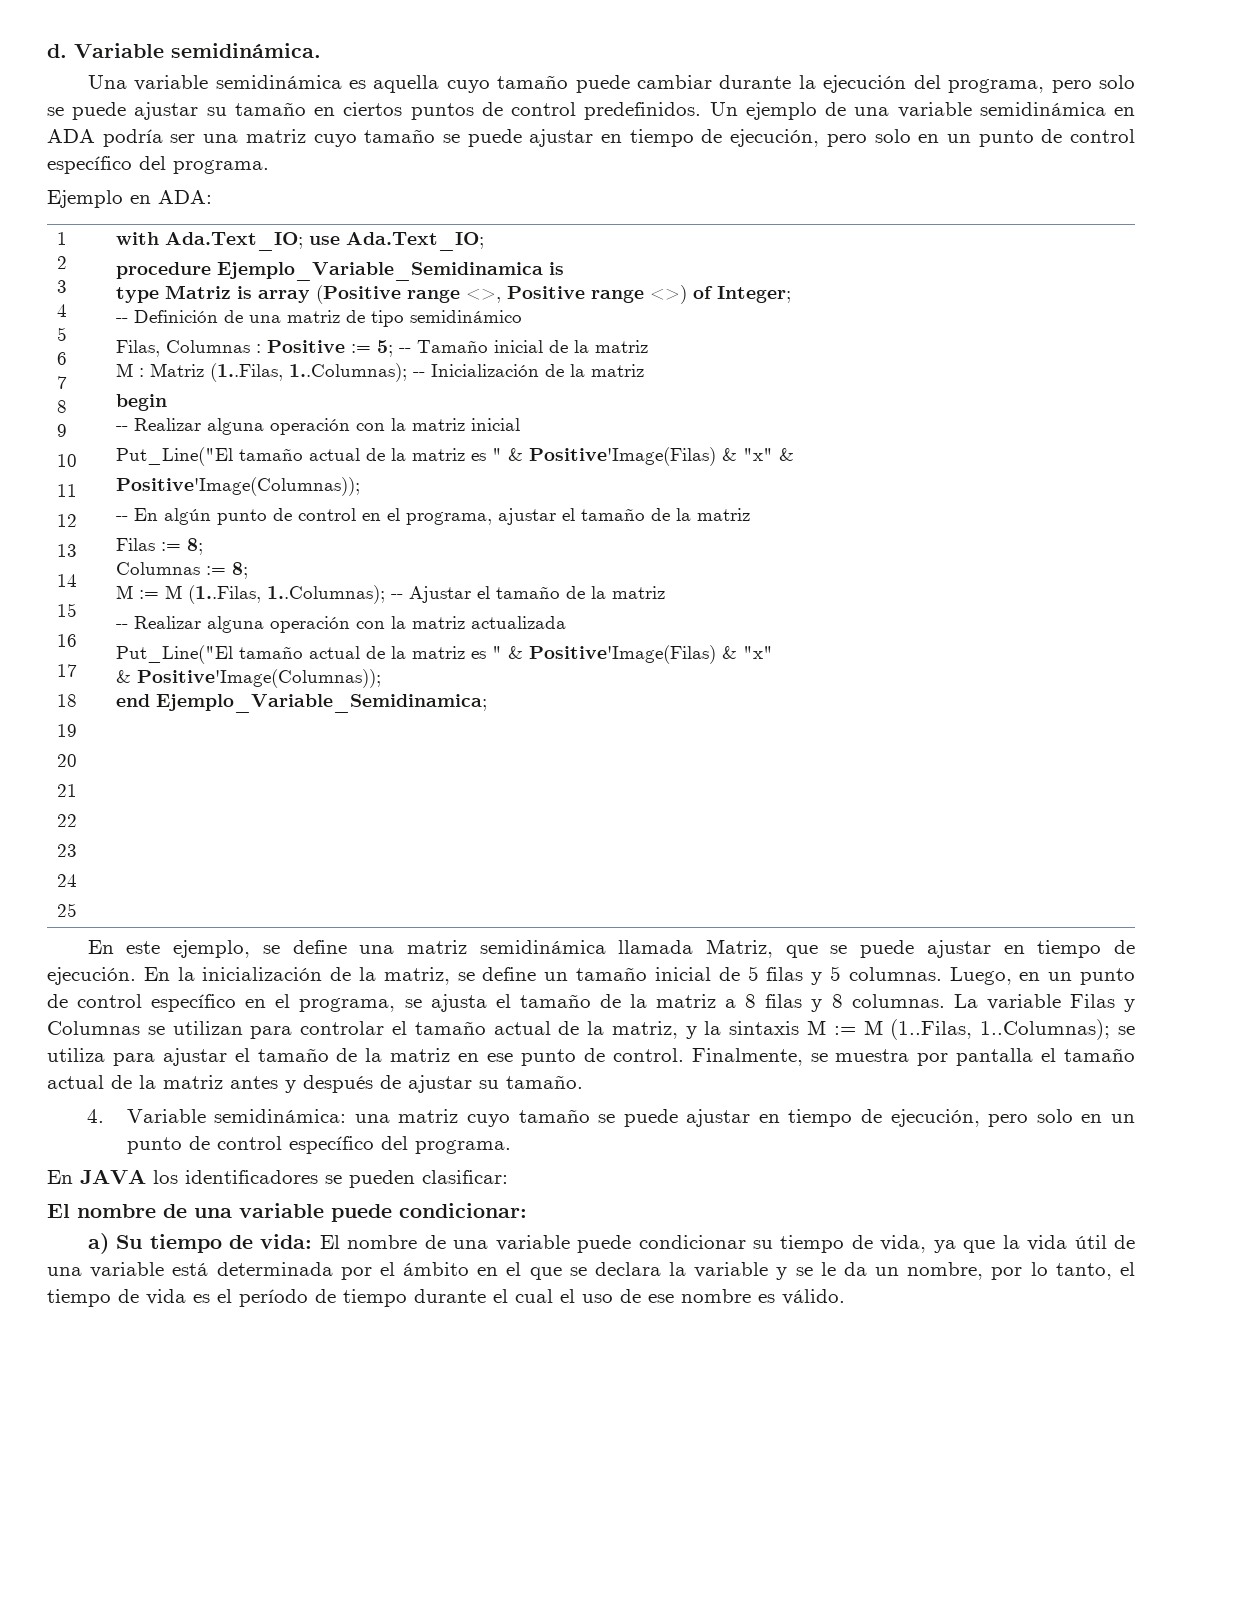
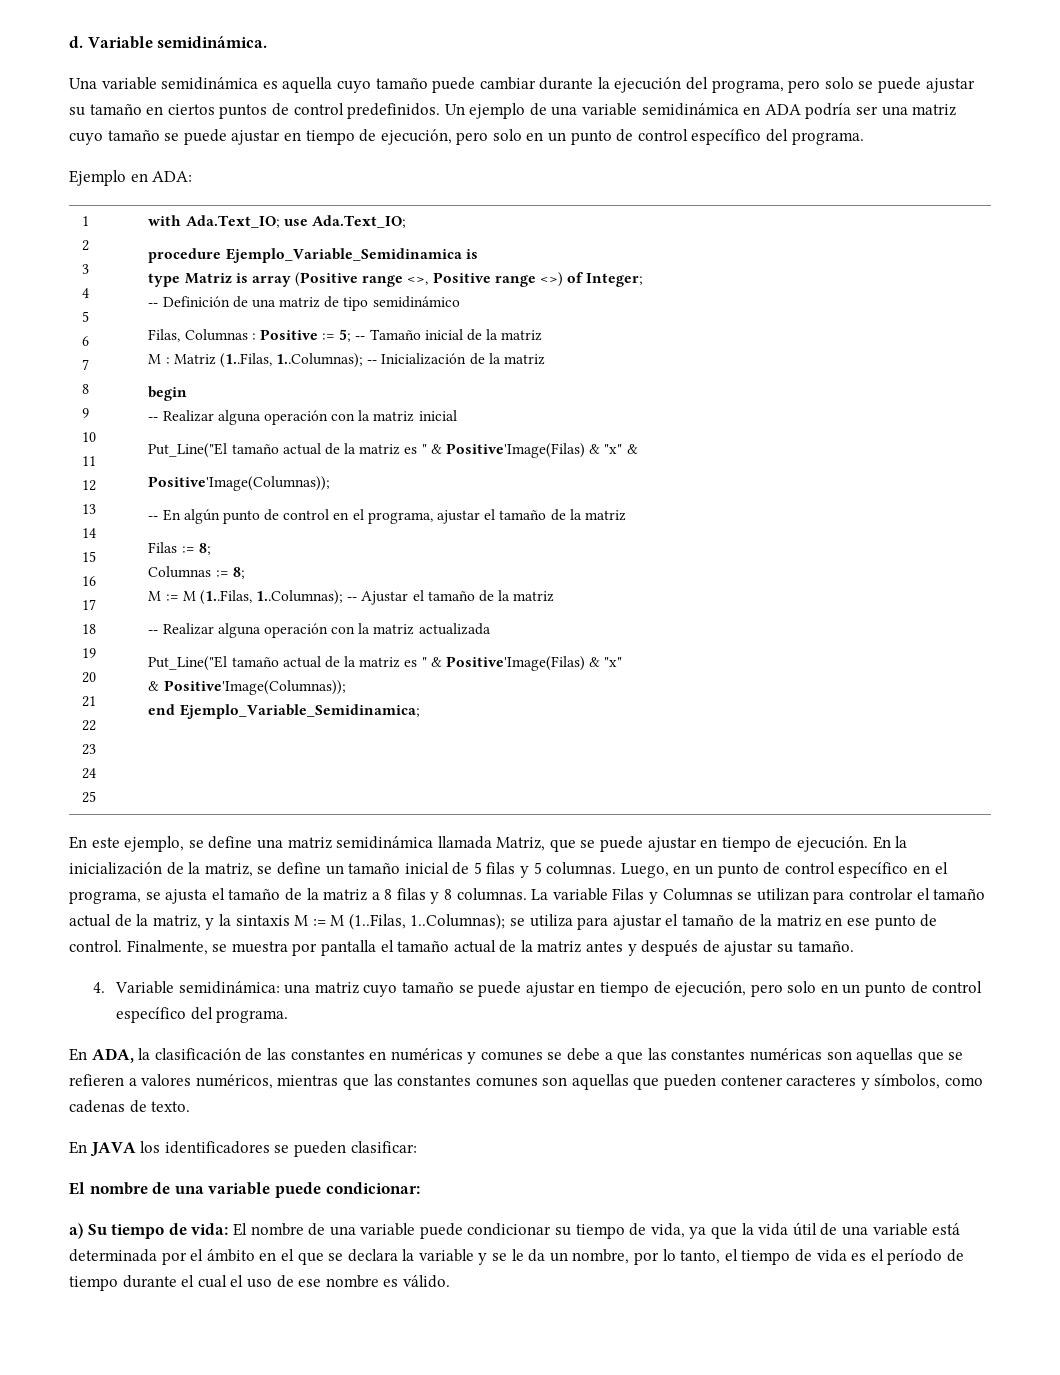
+ En ADA, la clasificación de las constantes en numéricas y comunes se debe a que las constantes numéricas son aquellas que se refieren a valores numéricos, mientras que las constantes comunes son aquellas que pueden contener caracteres y símbolos, como cadenas de texto.

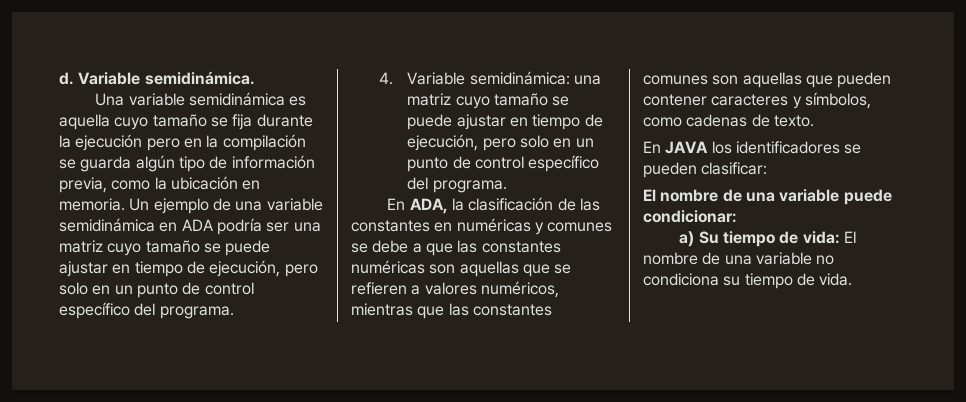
- Una variable semidinámica es aquella cuyo tamaño puede cambiar durante la ejecución del programa, pero solo se puede ajustar su tamaño en ciertos puntos de control predefinidos.
+ Una variable semidinámica es aquella cuyo tamaño se fija durante la ejecución pero en la compilación se guarda algún tipo de información previa, como la ubicación en memoria.
- Ejemplo en ADA:
- 1
- 2
- 3
- 4
- 5
- 6
- 7
- 8
- 9
- 10
- 11
- 12
- 13
- 14
- 15
- 16
- 17
- 18
- 19
- 20
- 21
- 22
- 23
- 24
- 25 | with Ada.Text_IO; use Ada.Text_IO;
- procedure Ejemplo_Variable_Semidinamica is
- type Matriz is array (Positive range <>, Positive range <>) of Integer;
- -- Definición de una matriz de tipo semidinámico
- Filas, Columnas : Positive := 5; -- Tamaño inicial de la matriz
- M : Matriz (1..Filas, 1..Columnas); -- Inicialización de la matriz
- begin
- -- Realizar alguna operación con la matriz inicial
- Put_Line("El tamaño actual de la matriz es " & Positive'Image(Filas) & "x" &
- Positive'Image(Columnas));
- -- En algún punto de control en el programa, ajustar el tamaño de la matriz
- Filas := 8;
- Columnas := 8;
- M := M (1..Filas, 1..Columnas); -- Ajustar el tamaño de la matriz
- -- Realizar alguna operación con la matriz actualizada
- Put_Line("El tamaño actual de la matriz es " & Positive'Image(Filas) & "x"
- & Positive'Image(Columnas));
- end Ejemplo_Variable_Semidinamica;
- En este ejemplo, se define una matriz semidinámica llamada Matriz, que se puede ajustar en tiempo de ejecución. En la inicialización de la matriz, se define un tamaño inicial de 5 filas y 5 columnas. Luego, en un punto de control específico en el programa, se ajusta el tamaño de la matriz a 8 filas y 8 columnas. La variable Filas y Columnas se utilizan para controlar el tamaño actual de la matriz, y la sintaxis M := M (1..Filas, 1..Columnas); se utiliza para ajustar el tamaño de la matriz en ese punto de control. Finalmente, se muestra por pantalla el tamaño actual de la matriz antes y después de ajustar su tamaño.
- a) Su tiempo de vida: El nombre de una variable puede condicionar su tiempo de vida, ya que la vida útil de una variable está determinada por el ámbito en el que se declara la variable y se le da un nombre, por lo tanto, el tiempo de vida es el período de tiempo durante el cual el uso de ese nombre es válido.
+ a) Su tiempo de vida: El nombre de una variable no condiciona su tiempo de vida.

